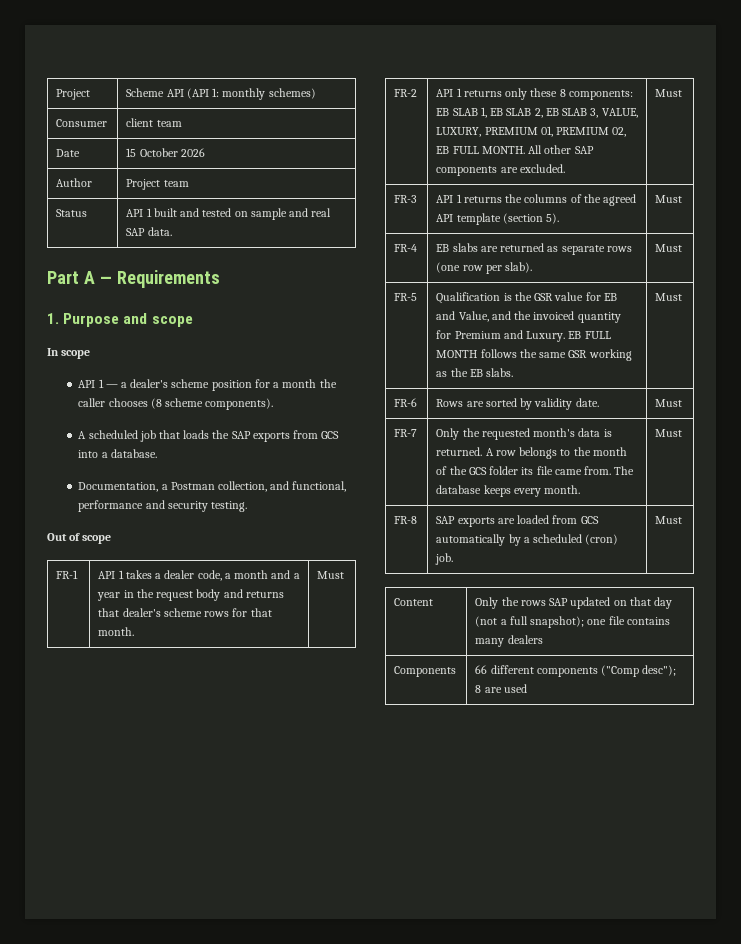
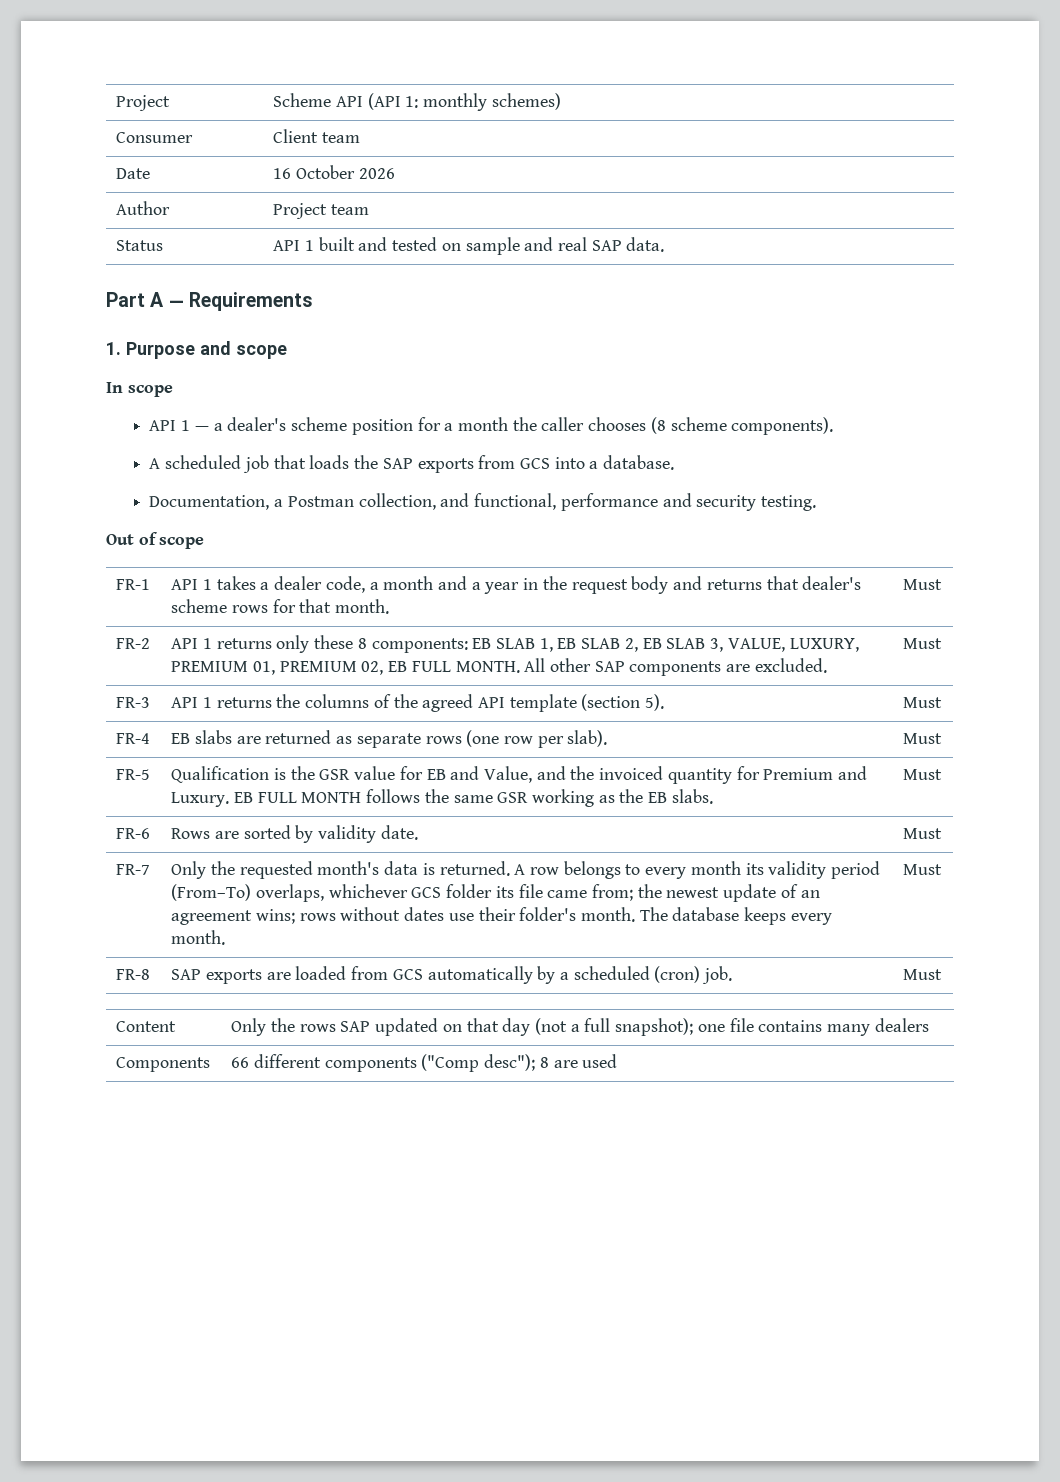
- Consumer | client team
+ Consumer | Client team
- Date | 15 October 2026
+ Date | 16 October 2026
- A row belongs to the month of the GCS folder its file came from.
+ A row belongs to every month its validity period (From–To) overlaps, whichever GCS folder its file came from; the newest update of an agreement wins; rows without dates use their folder's month.

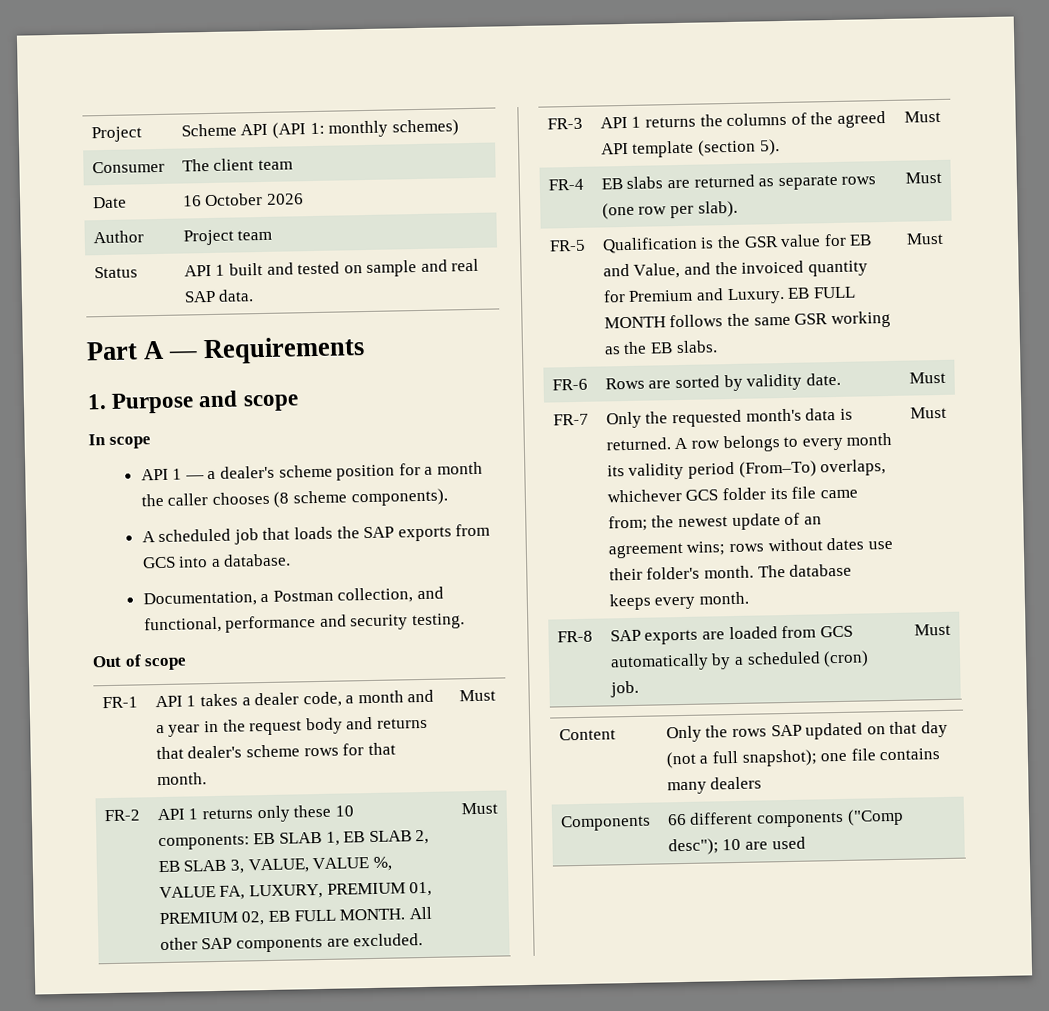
- Consumer | Client team
+ Consumer | The client team
- FR-2 | API 1 returns only these 8 components: EB SLAB 1, EB SLAB 2, EB SLAB 3, VALUE, LUXURY, PREMIUM 01, PREMIUM 02, EB FULL MONTH. All other SAP components are excluded. | Must
+ FR-2 | API 1 returns only these 10 components: EB SLAB 1, EB SLAB 2, EB SLAB 3, VALUE, VALUE %, VALUE FA, LUXURY, PREMIUM 01, PREMIUM 02, EB FULL MONTH. All other SAP components are excluded. | Must
- Components | 66 different components ("Comp desc"); 8 are used
+ Components | 66 different components ("Comp desc"); 10 are used

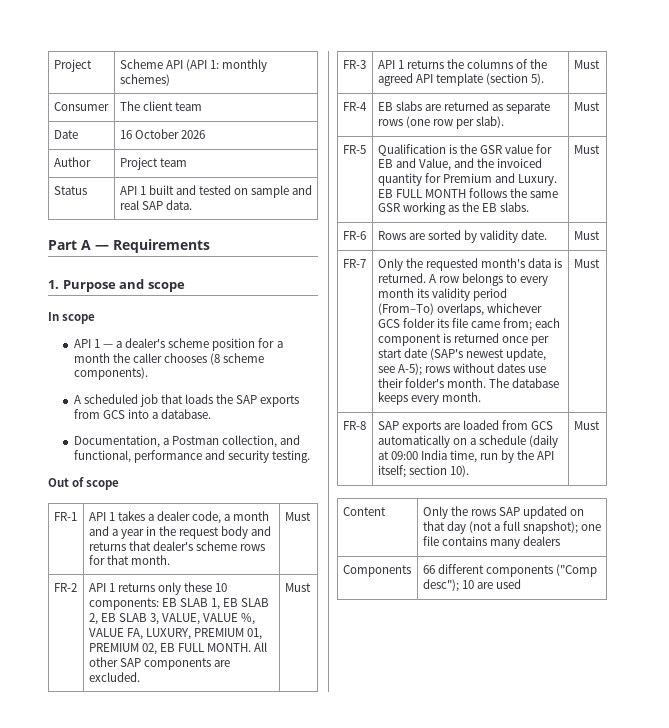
- A row belongs to every month its validity period (From–To) overlaps, whichever GCS folder its file came from; the newest update of an agreement wins; rows without dates use their folder's month.
+ A row belongs to every month its validity period (From–To) overlaps, whichever GCS folder its file came from; each component is returned once per start date (SAP's newest update, see A-5); rows without dates use their folder's month.
- FR-8 | SAP exports are loaded from GCS automatically by a scheduled (cron) job. | Must
+ FR-8 | SAP exports are loaded from GCS automatically on a schedule (daily at 09:00 India time, run by the API itself; section 10). | Must

